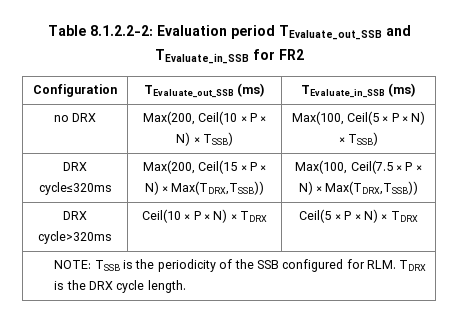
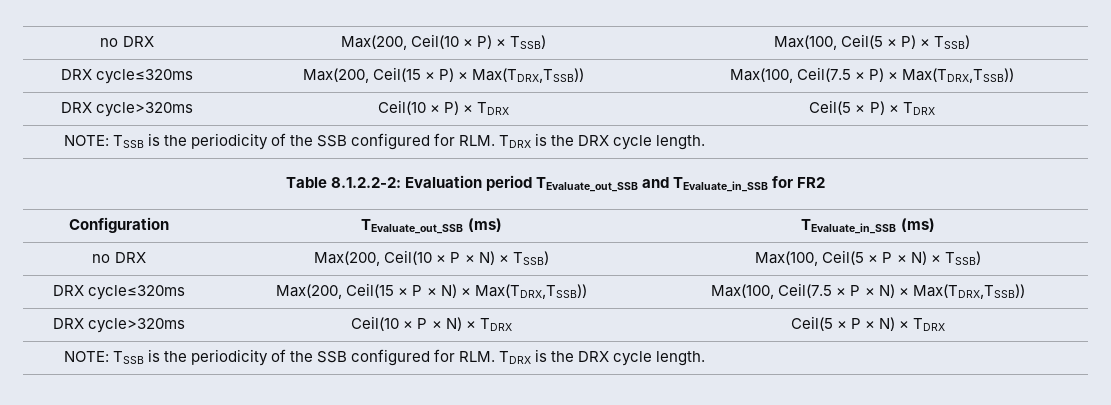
+ no DRX | Max(200, Ceil(10 × P) × TSSB) | Max(100, Ceil(5 × P) × TSSB)
+ DRX cycle≤320ms | Max(200, Ceil(15 × P) × Max(TDRX,TSSB)) | Max(100, Ceil(7.5 × P) × Max(TDRX,TSSB))
+ DRX cycle>320ms | Ceil(10 × P) × TDRX | Ceil(5 × P) × TDRX
+ NOTE: TSSB is the periodicity of the SSB configured for RLM. TDRX is the DRX cycle length.

